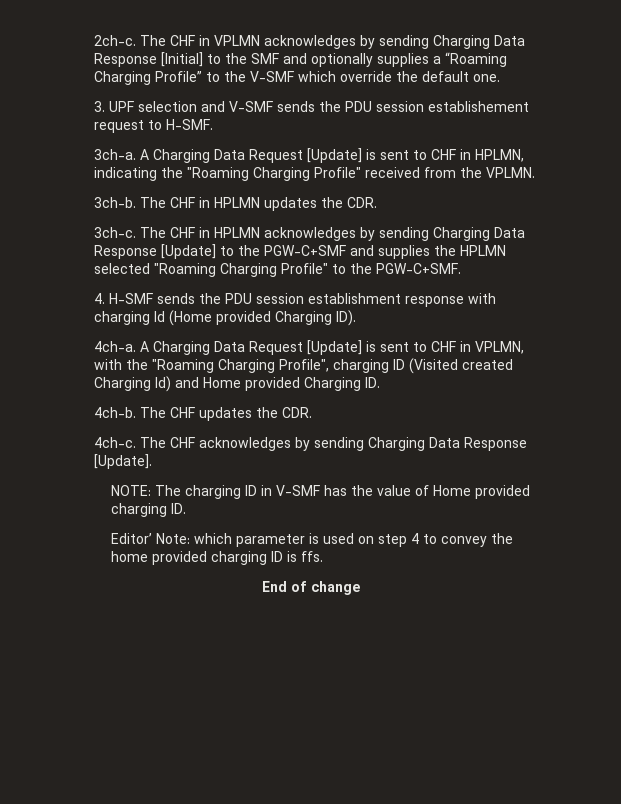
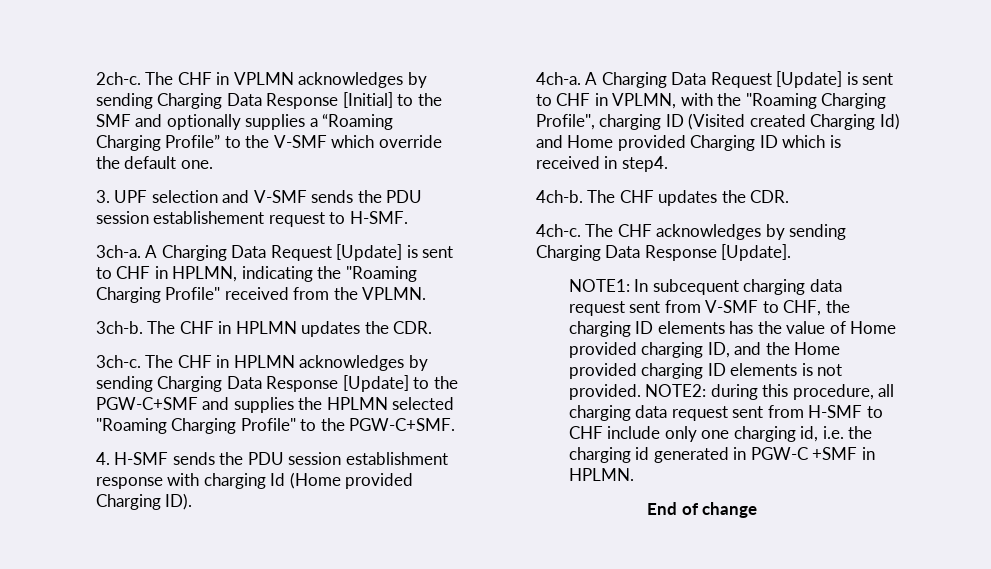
- A Charging Data Request [Update] is sent to CHF in VPLMN, with the "Roaming Charging Profile", charging ID (Visited created Charging Id) and Home provided Charging ID.
+ A Charging Data Request [Update] is sent to CHF in VPLMN, with the "Roaming Charging Profile", charging ID (Visited created Charging Id) and Home provided Charging ID which is received in step4.
- NOTE: The charging ID in V-SMF has the value of Home provided charging ID.
- Editor’ Note: which parameter is used on step 4 to convey the home provided charging ID is ffs.
+ NOTE1: In subcequent charging data request sent from V-SMF to CHF, the charging ID elements has the value of Home provided charging ID, and the Home provided charging ID elements is not provided. NOTE2: during this procedure, all charging data request sent from H-SMF to CHF include only one charging id, i.e. the charging id generated in PGW-C +SMF in HPLMN.

